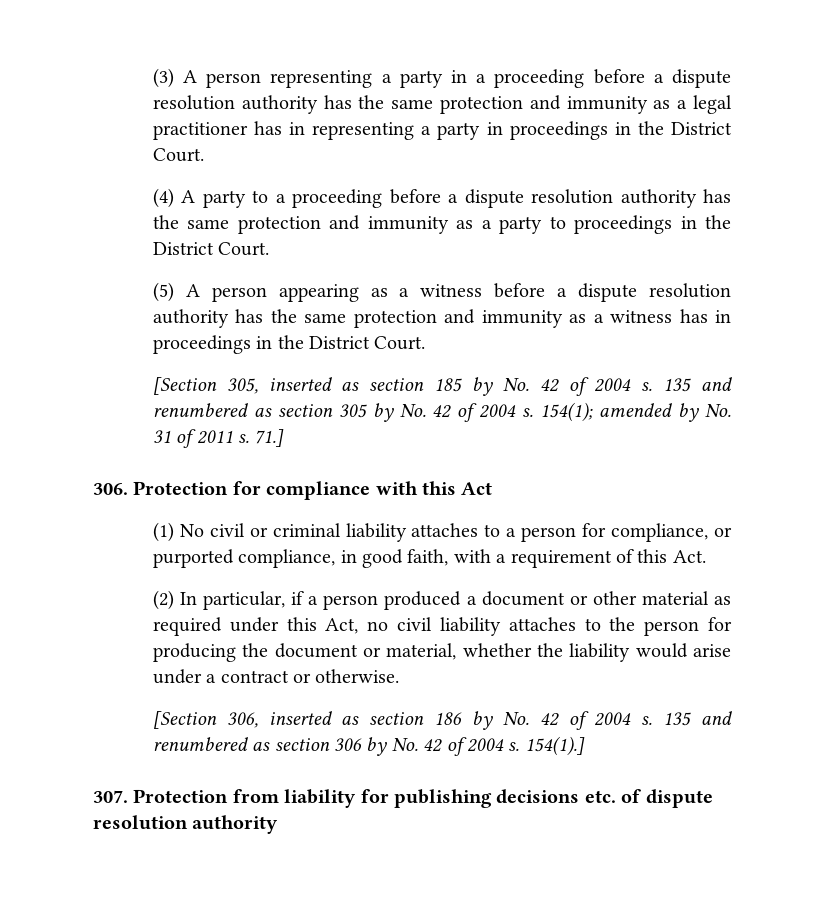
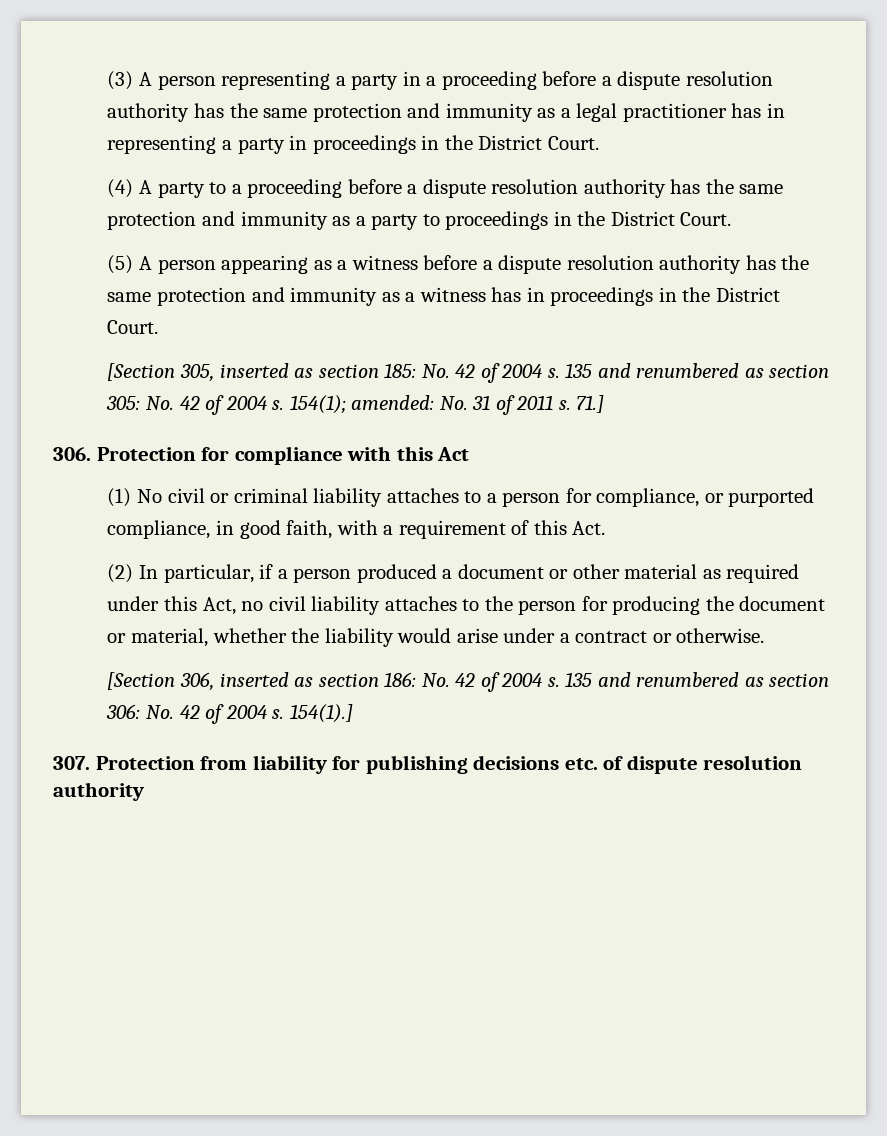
- [Section 305, inserted as section 185 by No. 42 of 2004 s.
+ [Section 305, inserted as section 185: No. 42 of 2004 s.
- 135 and renumbered as section 305 by No. 42 of 2004 s.
+ 135 and renumbered as section 305: No. 42 of 2004 s.
- 154(1); amended by No. 31 of 2011 s.
+ 154(1); amended: No. 31 of 2011 s.
- [Section 306, inserted as section 186 by No. 42 of 2004 s.
+ [Section 306, inserted as section 186: No. 42 of 2004 s.
- 135 and renumbered as section 306 by No. 42 of 2004 s.
+ 135 and renumbered as section 306: No. 42 of 2004 s.

